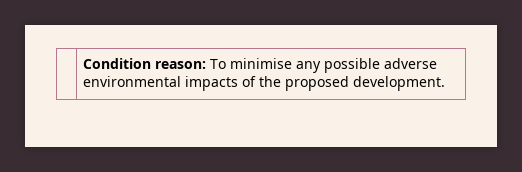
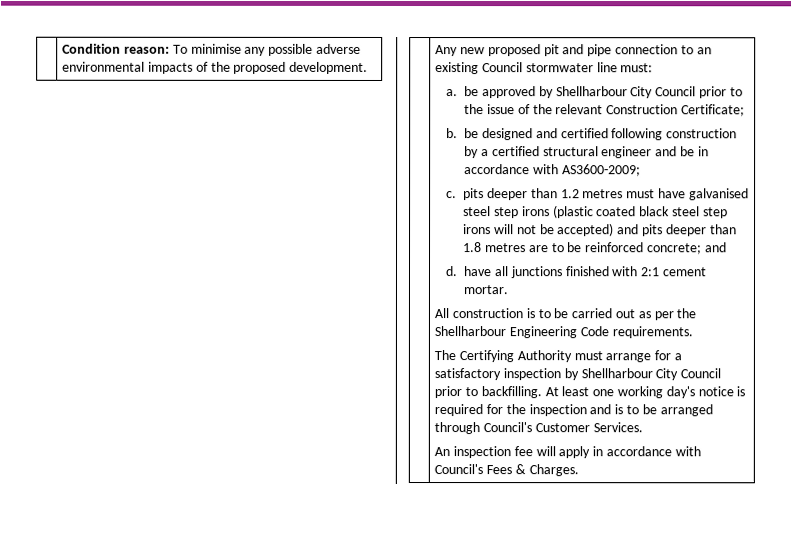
+ Any new proposed pit and pipe connection to an existing Council stormwater line must:
+ a. be approved by Shellharbour City Council prior to the issue of the relevant Construction Certificate;
+ b. be designed and certified following construction by a certified structural engineer and be in accordance with AS3600-2009;
+ c. pits deeper than 1.2 metres must have galvanised steel step irons (plastic coated black steel step irons will not be accepted) and pits deeper than 1.8 metres are to be reinforced concrete; and
+ d. have all junctions finished with 2:1 cement mortar.
+ All construction is to be carried out as per the Shellharbour Engineering Code requirements.
+ The Certifying Authority must arrange for a satisfactory inspection by Shellharbour City Council prior to backfilling. At least one working day's notice is required for the inspection and is to be arranged through Council's Customer Services.
+ An inspection fee will apply in accordance with Council's Fees & Charges.

